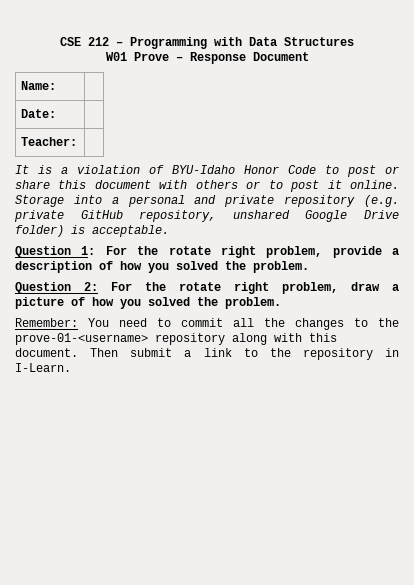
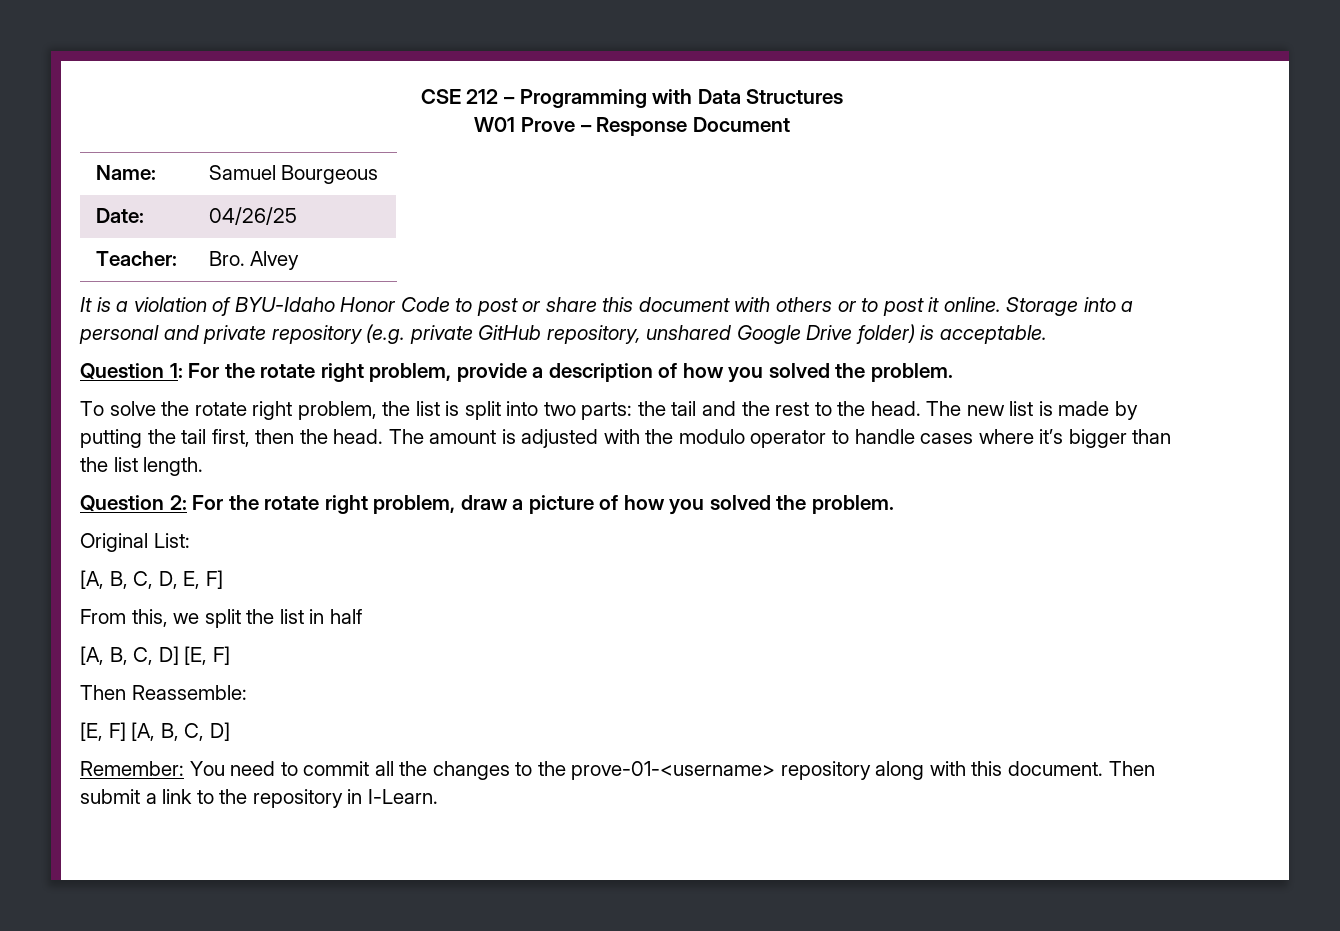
- Name: |
+ Name: | Samuel Bourgeous
- Date: |
+ Date: | 04/26/25
- Teacher: |
+ Teacher: | Bro. Alvey
+ To solve the rotate right problem, the list is split into two parts: the tail and the rest to the head. The new list is made by putting the tail first, then the head. The amount is adjusted with the modulo operator to handle cases where it’s bigger than the list length.
+ Original List:
+ [A, B, C, D, E, F]
+ From this, we split the list in half
+ [A, B, C, D] [E, F]
+ Then Reassemble:
+ [E, F] [A, B, C, D]

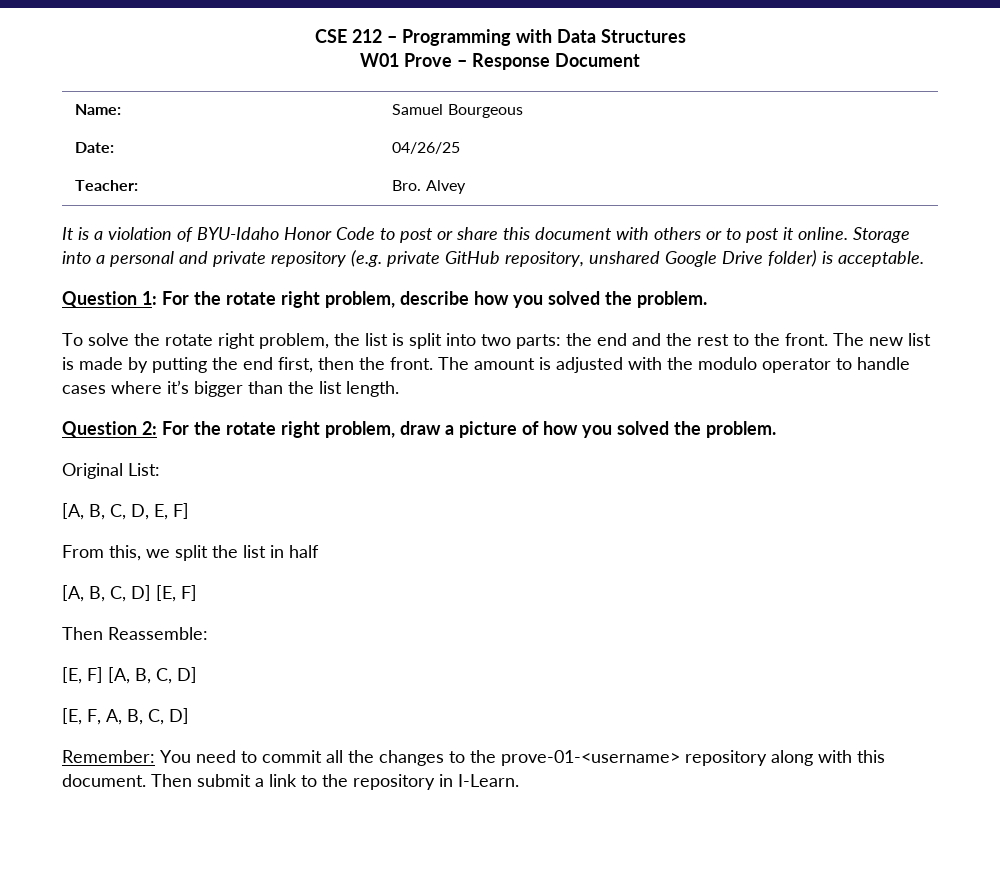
- Question 1: For the rotate right problem, provide a description of how you solved the problem.
+ Question 1: For the rotate right problem, describe how you solved the problem.
- To solve the rotate right problem, the list is split into two parts: the tail and the rest to the head.
+ To solve the rotate right problem, the list is split into two parts: the end and the rest to the front.
- The new list is made by putting the tail first, then the head.
+ The new list is made by putting the end first, then the front.
+ [E, F, A, B, C, D]

